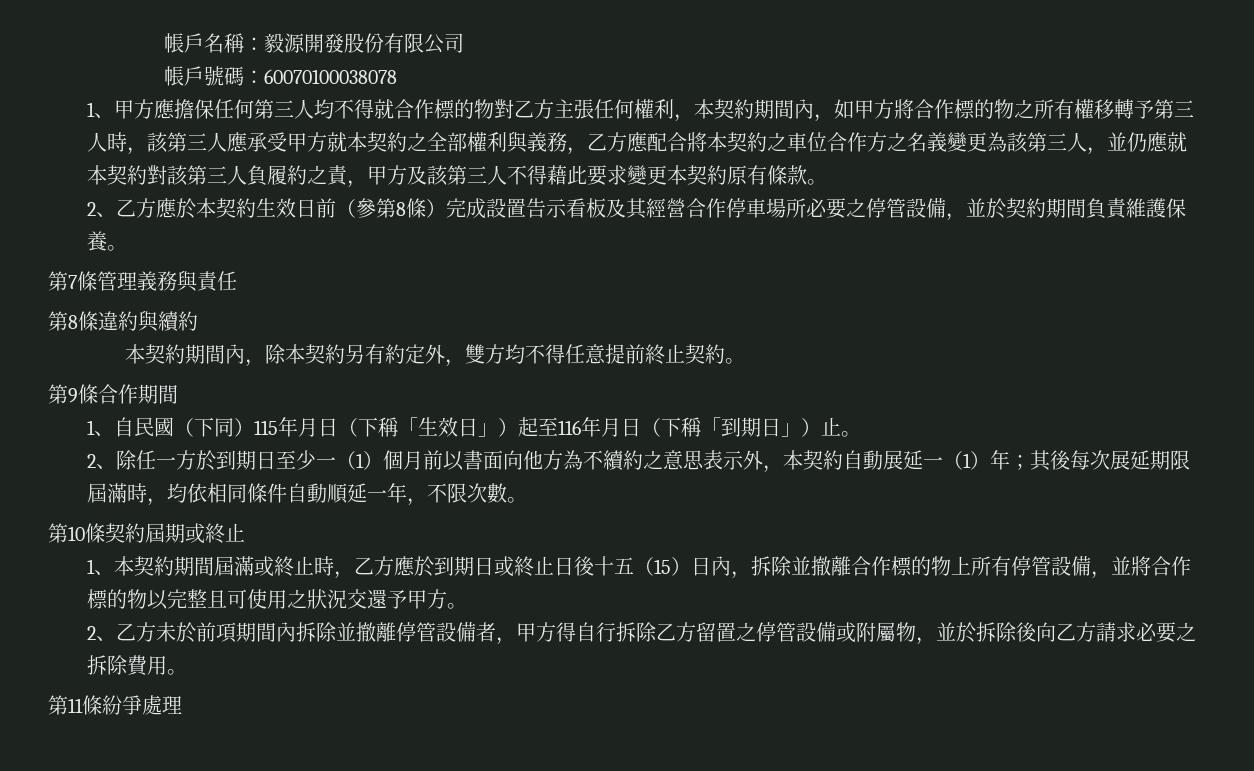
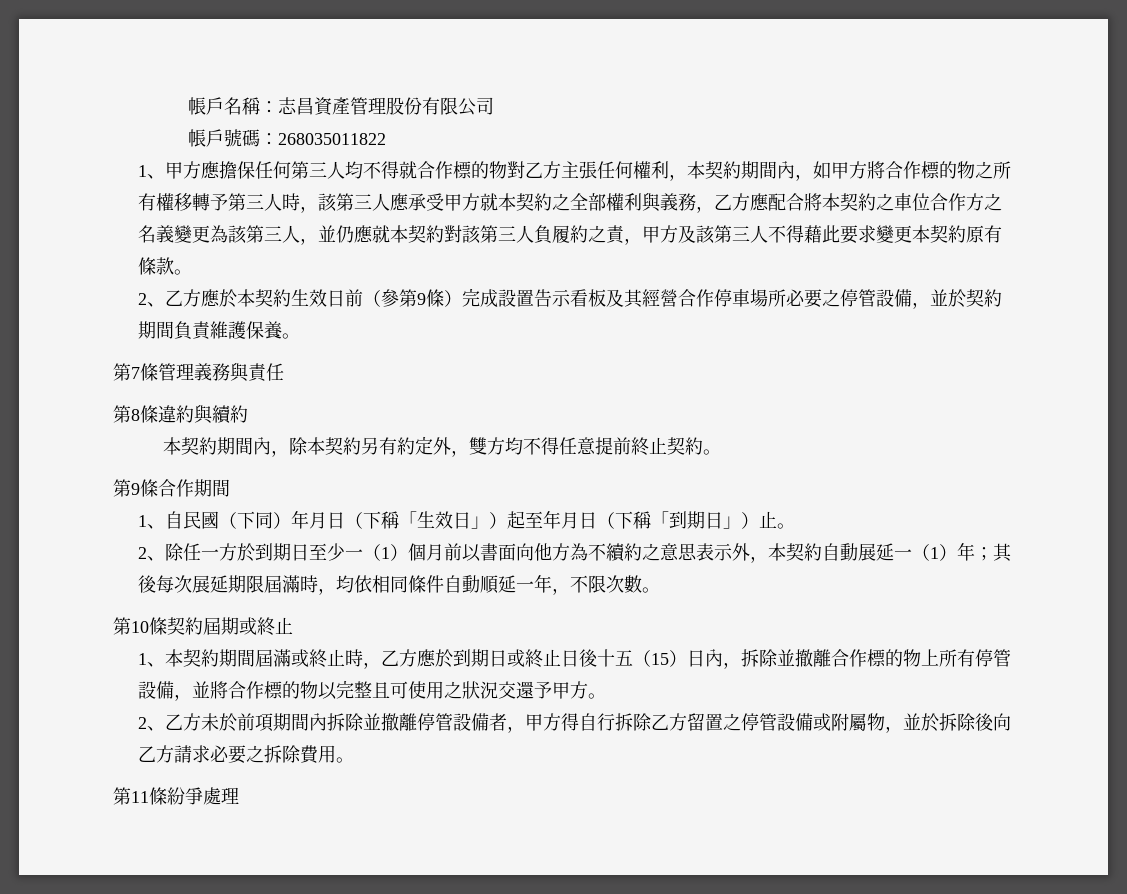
- 帳戶名稱：毅源開發股份有限公司
+ 帳戶名稱：志昌資產管理股份有限公司
- 帳戶號碼：60070100038078
+ 帳戶號碼：268035011822
- 2、乙方應於本契約生效日前（參第8條）完成設置告示看板及其經營合作停車場所必要之停管設備，並於契約期間負責維護保養。
+ 2、乙方應於本契約生效日前（參第9條）完成設置告示看板及其經營合作停車場所必要之停管設備，並於契約期間負責維護保養。
- 1、自民國（下同）115年月日（下稱「生效日」）起至116年月日（下稱「到期日」）止。
+ 1、自民國（下同）年月日（下稱「生效日」）起至年月日（下稱「到期日」）止。

